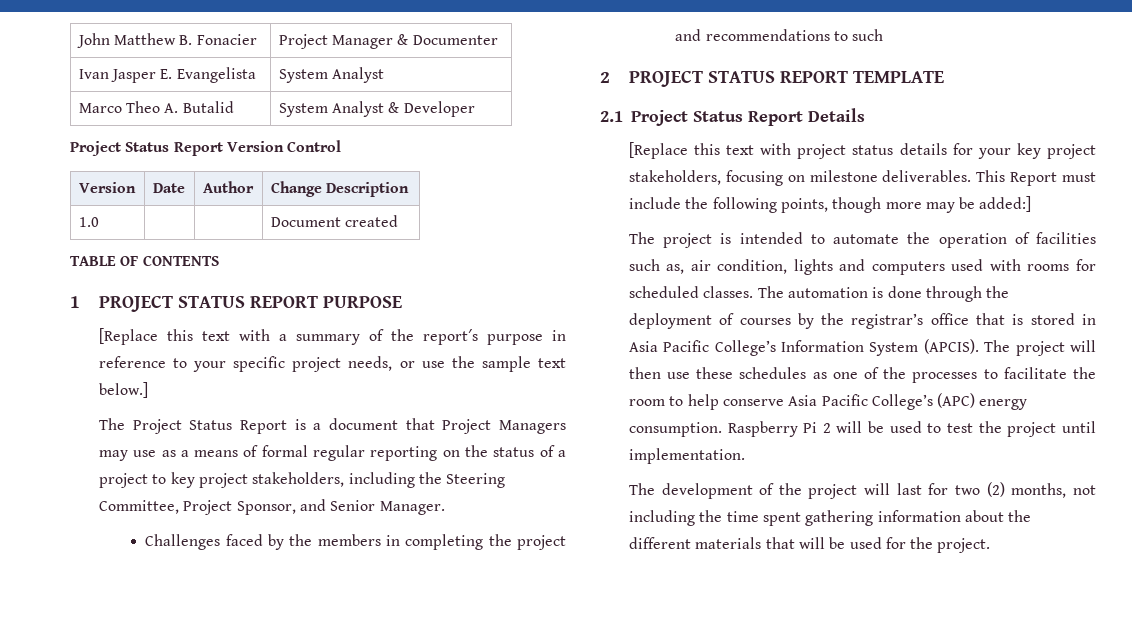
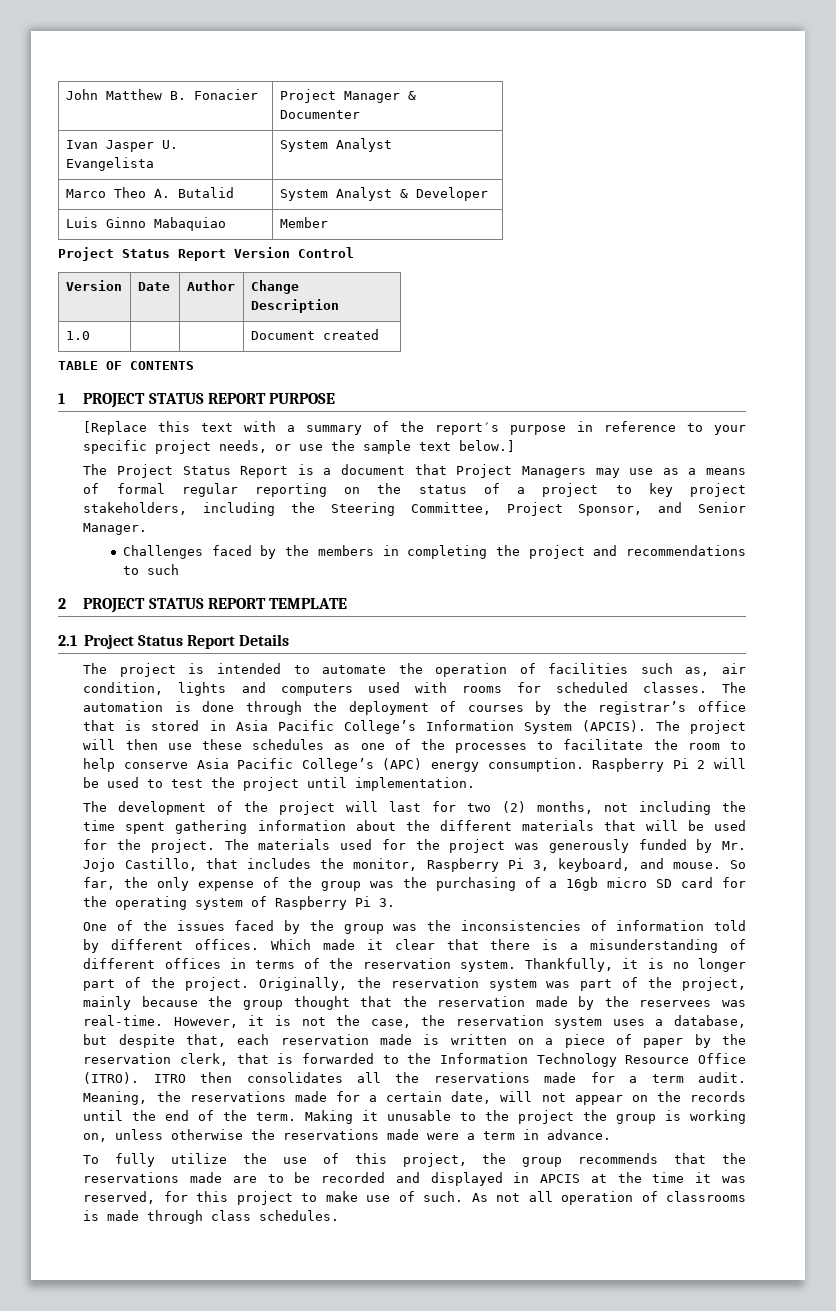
- Ivan Jasper E. Evangelista | System Analyst
+ Ivan Jasper U. Evangelista | System Analyst
+ Luis Ginno Mabaquiao | Member
- [Replace this text with project status details for your key project stakeholders, focusing on milestone deliverables. This Report must include the following points, though more may be added:]
+ The materials used for the project was generously funded by Mr. Jojo Castillo, that includes the monitor, Raspberry Pi 3, keyboard, and mouse. So far, the only expense of the group was the purchasing of a 16gb micro SD card for the operating system of Raspberry Pi 3.
+ One of the issues faced by the group was the inconsistencies of information told by different offices. Which made it clear that there is a misunderstanding of different offices in terms of the reservation system. Thankfully, it is no longer part of the project. Originally, the reservation system was part of the project, mainly because the group thought that the reservation made by the reservees was real-time. However, it is not the case, the reservation system uses a database, but despite that, each reservation made is written on a piece of paper by the reservation clerk, that is forwarded to the Information Technology Resource Office (ITRO). ITRO then consolidates all the reservations made for a term audit. Meaning, the reservations made for a certain date, will not appear on the records until the end of the term. Making it unusable to the project the group is working on, unless otherwise the reservations made were a term in advance.
+ To fully utilize the use of this project, the group recommends that the reservations made are to be recorded and displayed in APCIS at the time it was reserved, for this project to make use of such. As not all operation of classrooms is made through class schedules.

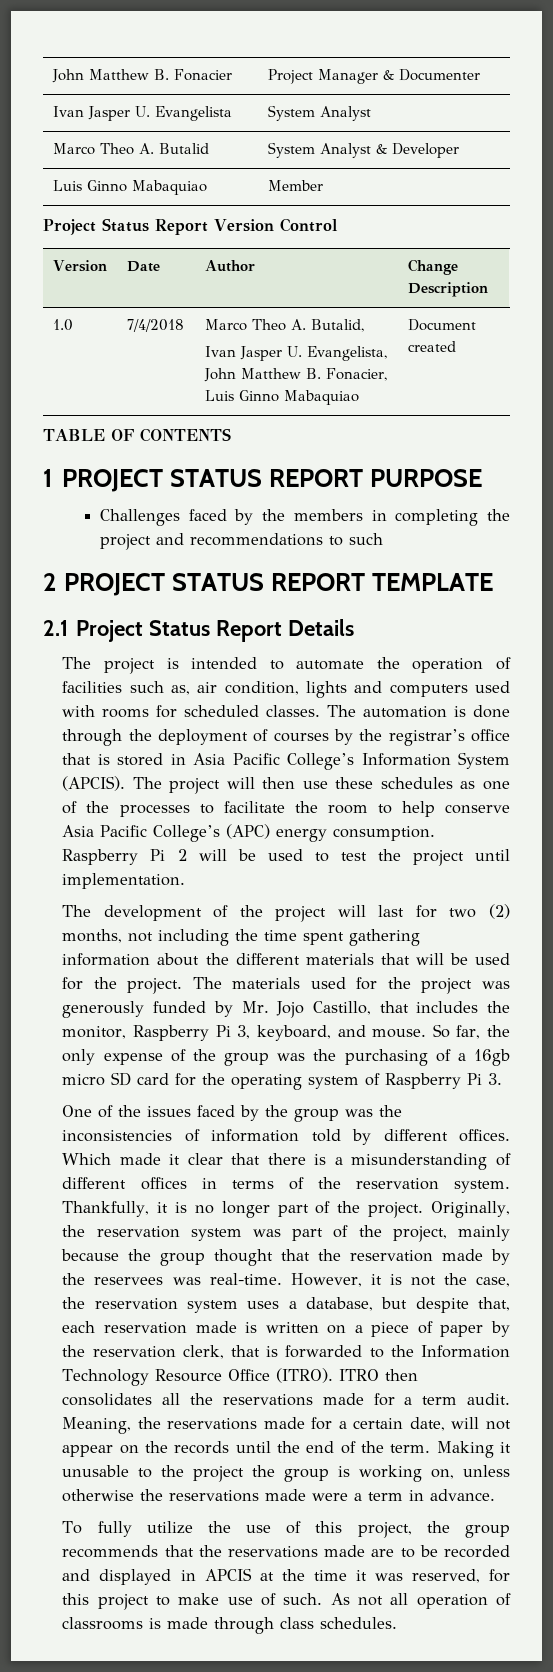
- 1.0 | | | Document created
+ 1.0 | 7/4/2018 | Marco Theo A. Butalid,
+ Ivan Jasper U. Evangelista, John Matthew B. Fonacier, Luis Ginno Mabaquiao | Document created
- [Replace this text with a summary of the report′s purpose in reference to your specific project needs, or use the sample text below.]
- The Project Status Report is a document that Project Managers may use as a means of formal regular reporting on the status of a project to key project stakeholders, including the Steering Committee, Project Sponsor, and Senior Manager.

